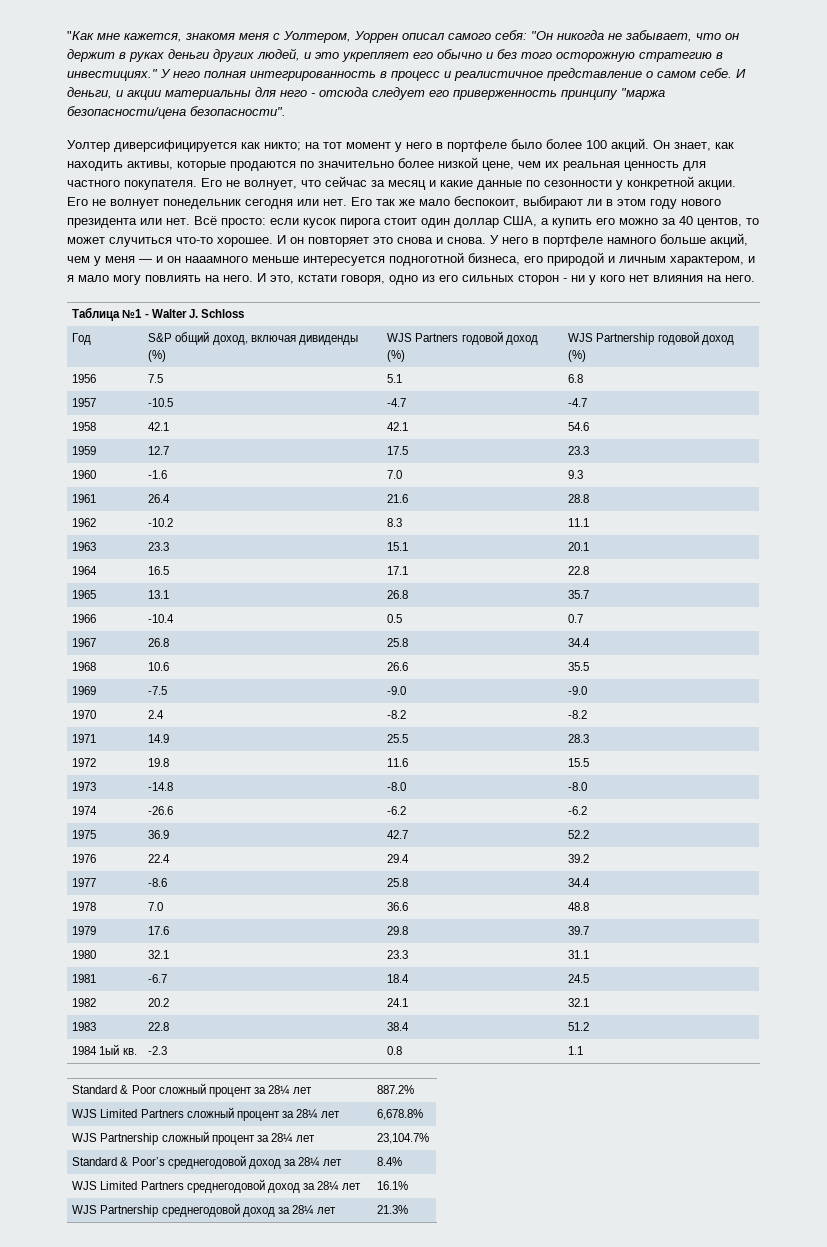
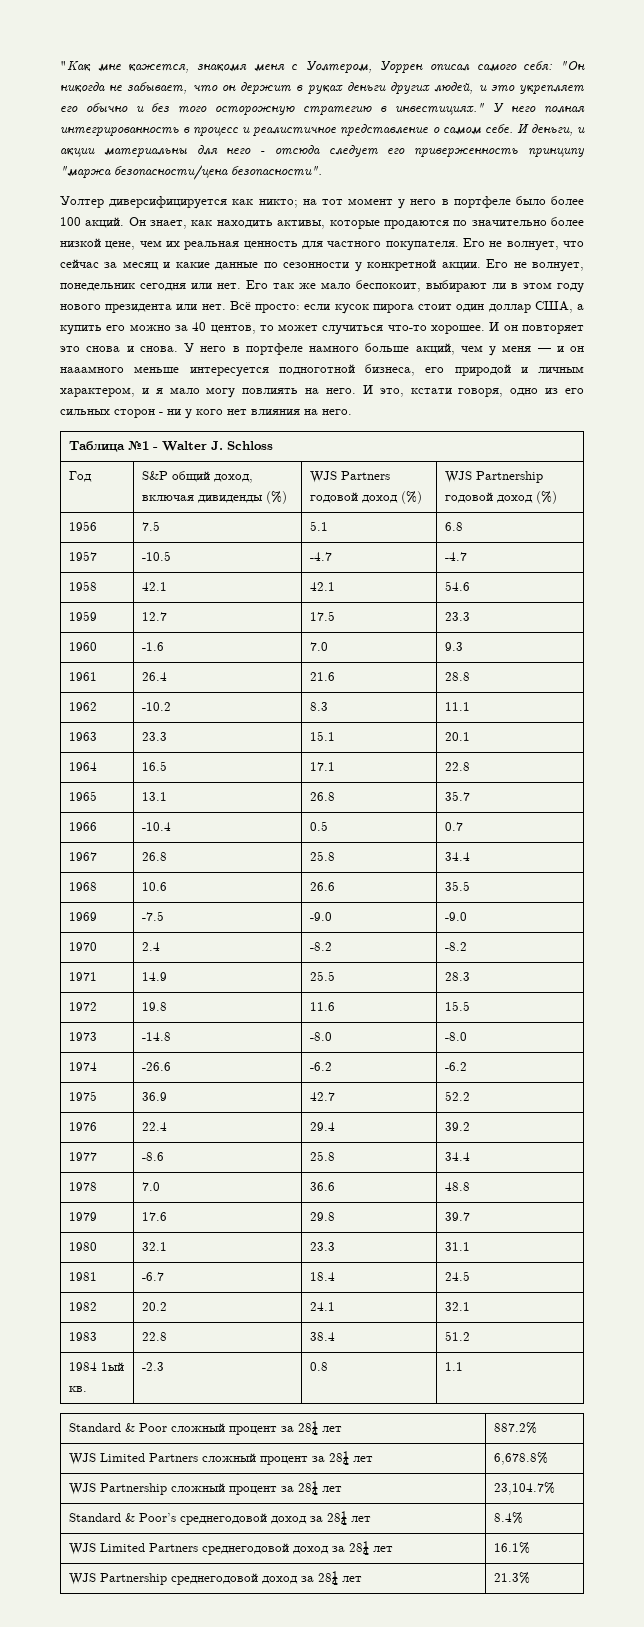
- Его не волнует понедельник сегодня или нет.
+ Его не волнует, понедельник сегодня или нет.

